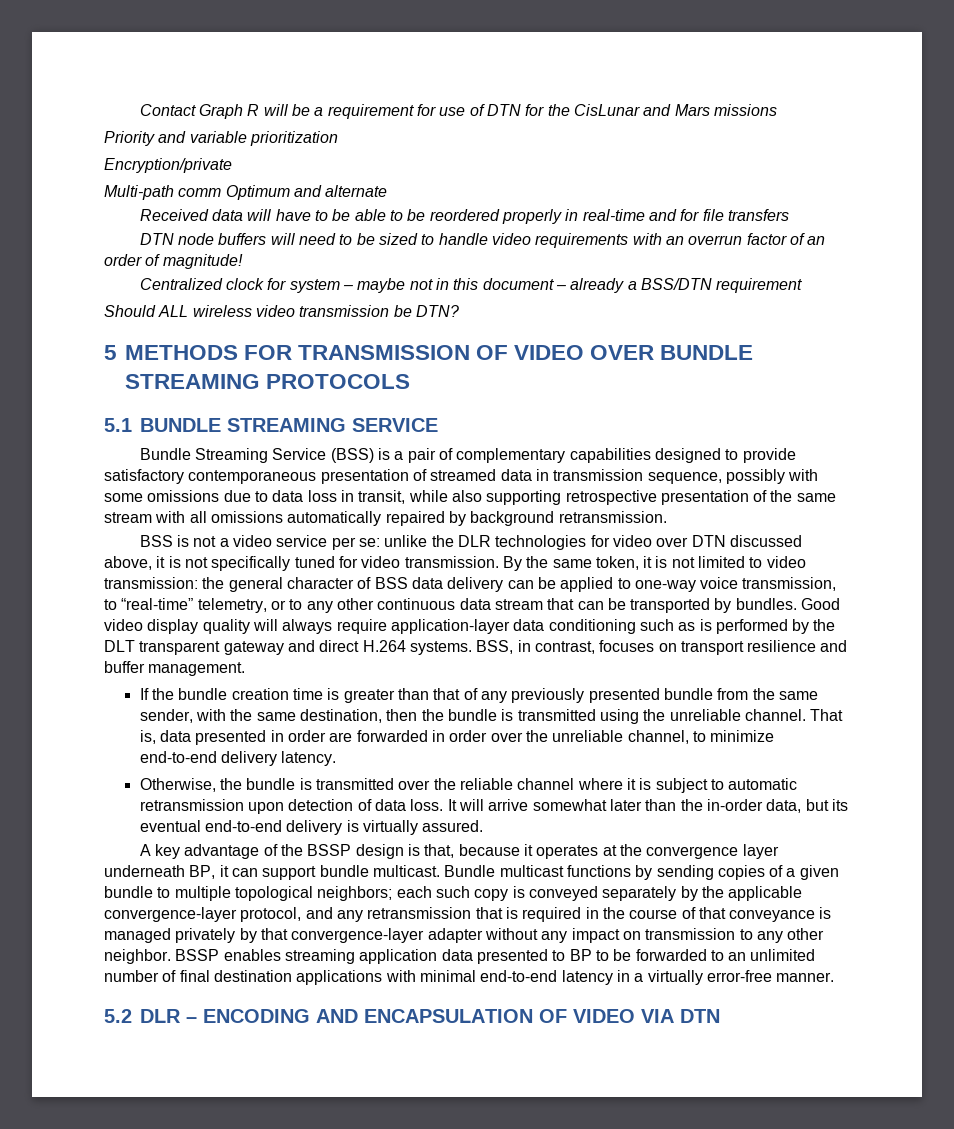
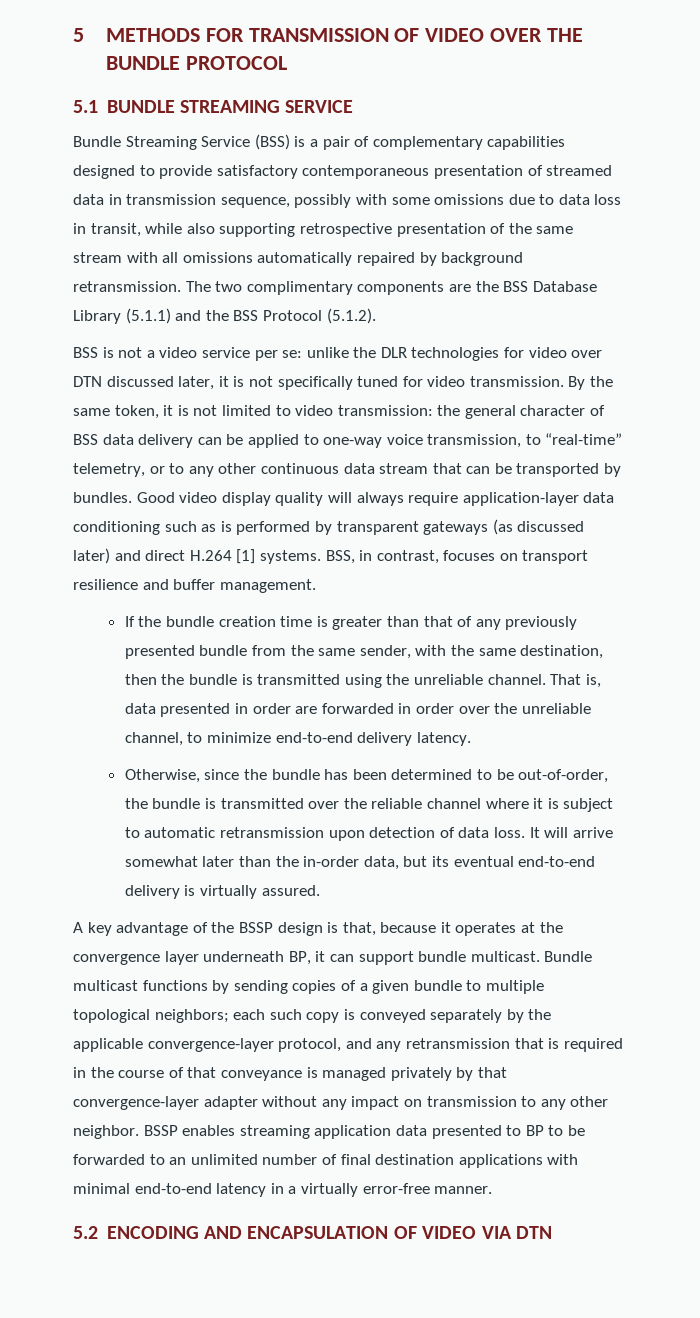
- Contact Graph R will be a requirement for use of DTN for the CisLunar and Mars missions
- Priority and variable prioritization
- Encryption/private
- Multi-path comm Optimum and alternate
- Received data will have to be able to be reordered properly in real-time and for file transfers
- DTN node buffers will need to be sized to handle video requirements with an overrun factor of an order of magnitude!
- Centralized clock for system – maybe not in this document – already a BSS/DTN requirement
- Should ALL wireless video transmission be DTN?
- 5 METHODS FOR TRANSMISSION OF VIDEO OVER BUNDLE STREAMING PROTOCOLS
+ 5 METHODS FOR TRANSMISSION OF VIDEO OVER THE BUNDLE PROTOCOL
+ The two complimentary components are the BSS Database Library (5.1.1) and the BSS Protocol (5.1.2).
- BSS is not a video service per se: unlike the DLR technologies for video over DTN discussed above, it is not specifically tuned for video transmission.
+ BSS is not a video service per se: unlike the DLR technologies for video over DTN discussed later, it is not specifically tuned for video transmission.
- Good video display quality will always require application-layer data conditioning such as is performed by the DLT transparent gateway and direct H.264 systems.
+ Good video display quality will always require application-layer data conditioning such as is performed by transparent gateways (as discussed later) and direct H.264 [1] systems.
- Otherwise, the bundle is transmitted over the reliable channel where it is subject to automatic retransmission upon detection of data loss.
+ Otherwise, since the bundle has been determined to be out-of-order, the bundle is transmitted over the reliable channel where it is subject to automatic retransmission upon detection of data loss.
- 5.2 DLR – ENCODING AND ENCAPSULATION OF VIDEO VIA DTN
+ 5.2 ENCODING AND ENCAPSULATION OF VIDEO VIA DTN

